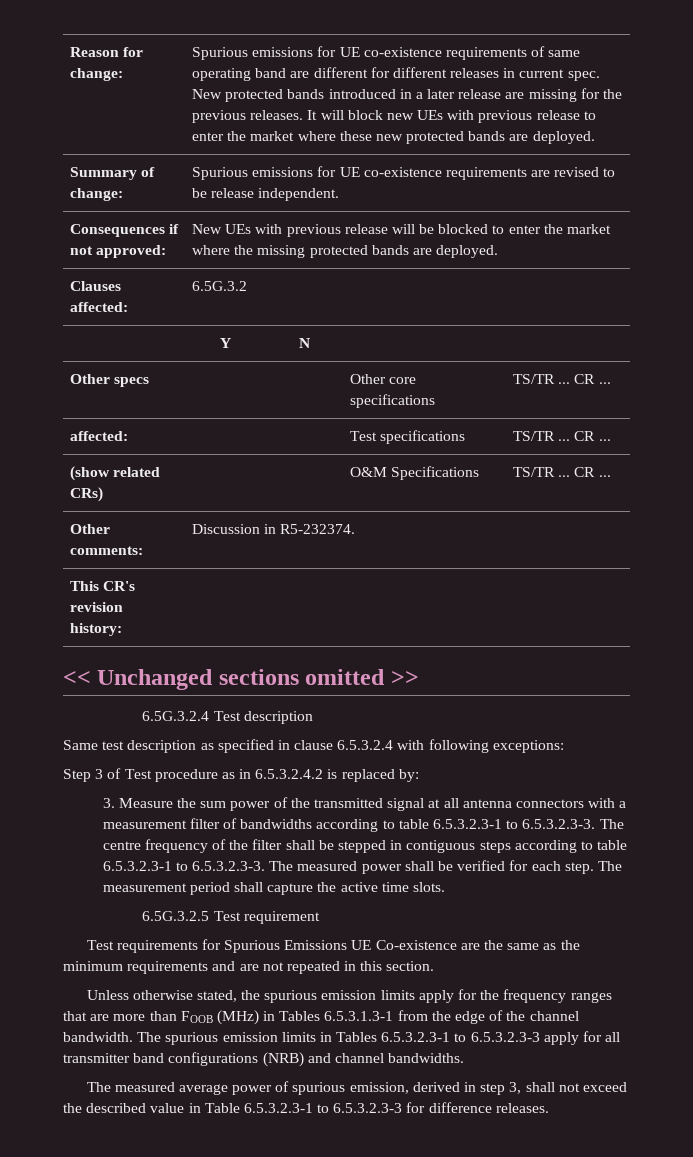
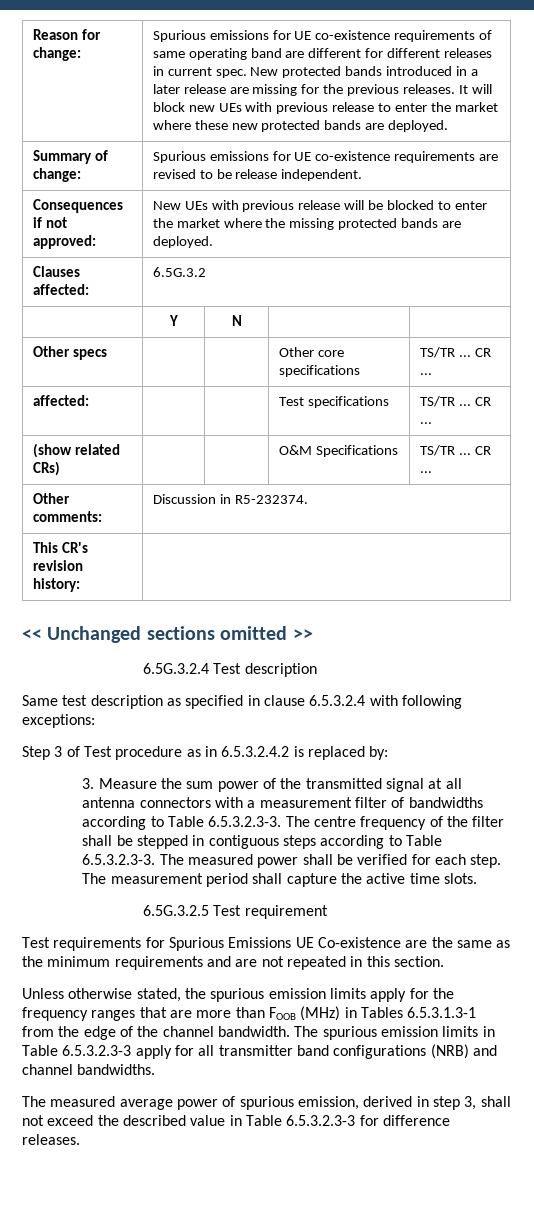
- 3. Measure the sum power of the transmitted signal at all antenna connectors with a measurement filter of bandwidths according to table 6.5.3.2.3-1 to 6.5.3.2.3-3. The centre frequency of the filter shall be stepped in contiguous steps according to table 6.5.3.2.3-1 to 6.5.3.2.3-3. The measured power shall be verified for each step.
+ 3. Measure the sum power of the transmitted signal at all antenna connectors with a measurement filter of bandwidths according to Table 6.5.3.2.3-3. The centre frequency of the filter shall be stepped in contiguous steps according to Table 6.5.3.2.3-3. The measured power shall be verified for each step.
- The spurious emission limits in Tables 6.5.3.2.3-1 to 6.5.3.2.3-3 apply for all transmitter band configurations (NRB) and channel bandwidths.
+ The spurious emission limits in Table 6.5.3.2.3-3 apply for all transmitter band configurations (NRB) and channel bandwidths.
- The measured average power of spurious emission, derived in step 3, shall not exceed the described value in Table 6.5.3.2.3-1 to 6.5.3.2.3-3 for difference releases.
+ The measured average power of spurious emission, derived in step 3, shall not exceed the described value in Table 6.5.3.2.3-3 for difference releases.

